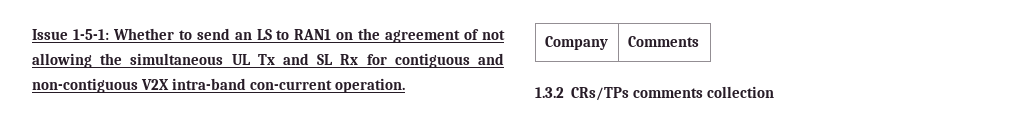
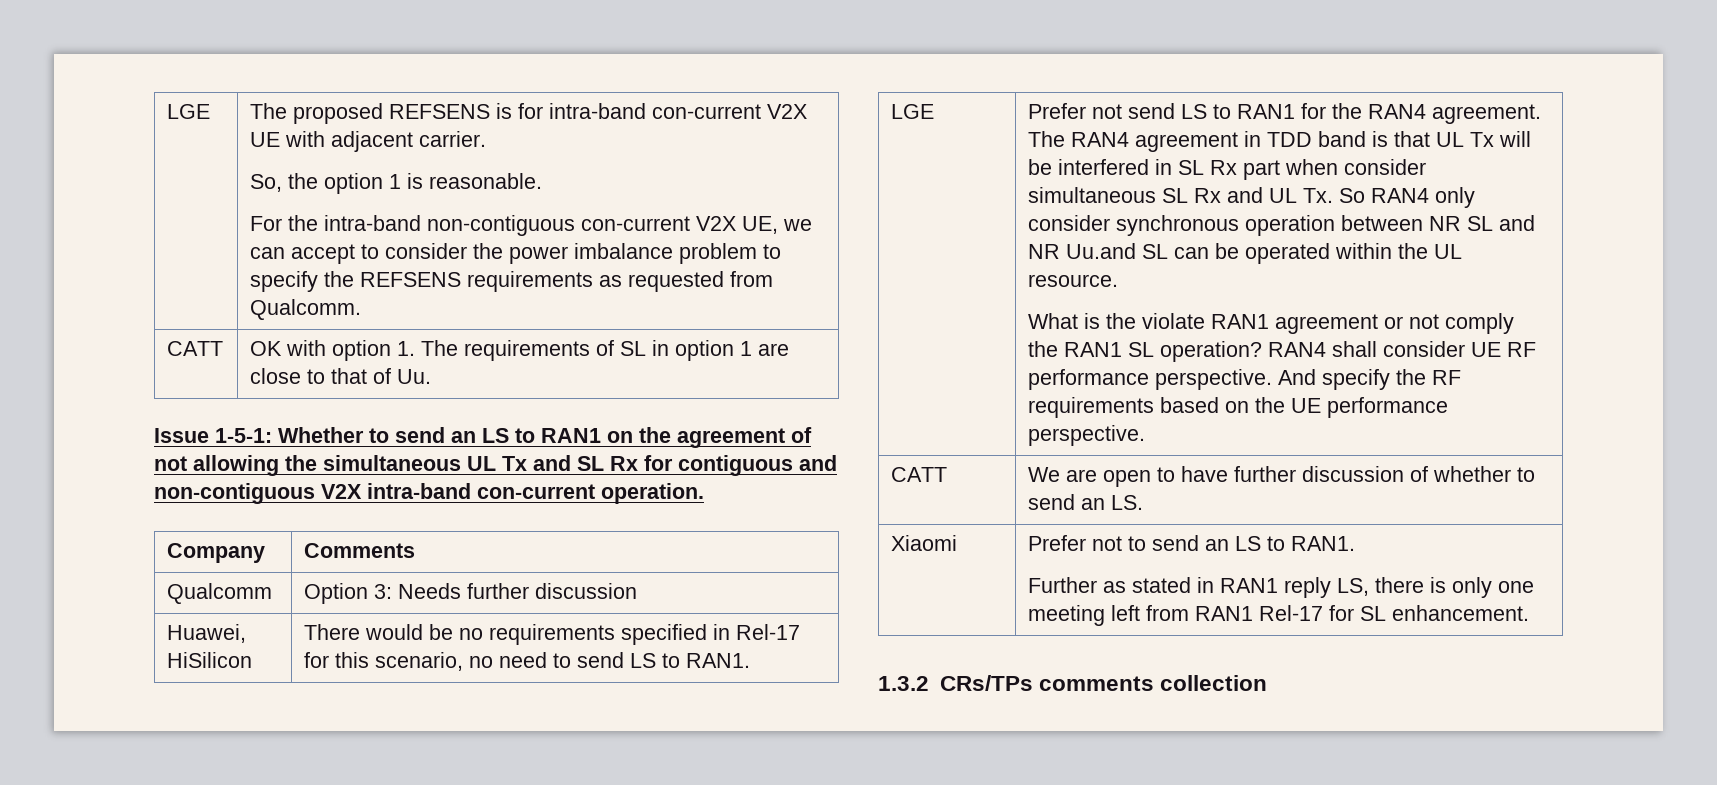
+ LGE | The proposed REFSENS is for intra-band con-current V2X UE with adjacent carrier.
+ So, the option 1 is reasonable.
+ For the intra-band non-contiguous con-current V2X UE, we can accept to consider the power imbalance problem to specify the REFSENS requirements as requested from Qualcomm.
+ CATT | OK with option 1. The requirements of SL in option 1 are close to that of Uu.
+ Qualcomm | Option 3: Needs further discussion
+ Huawei, HiSilicon | There would be no requirements specified in Rel-17 for this scenario, no need to send LS to RAN1.
+ LGE | Prefer not send LS to RAN1 for the RAN4 agreement. The RAN4 agreement in TDD band is that UL Tx will be interfered in SL Rx part when consider simultaneous SL Rx and UL Tx. So RAN4 only consider synchronous operation between NR SL and NR Uu.and SL can be operated within the UL resource.
+ What is the violate RAN1 agreement or not comply the RAN1 SL operation? RAN4 shall consider UE RF performance perspective. And specify the RF requirements based on the UE performance perspective.
+ CATT | We are open to have further discussion of whether to send an LS.
+ Xiaomi | Prefer not to send an LS to RAN1.
+ Further as stated in RAN1 reply LS, there is only one meeting left from RAN1 Rel-17 for SL enhancement.

